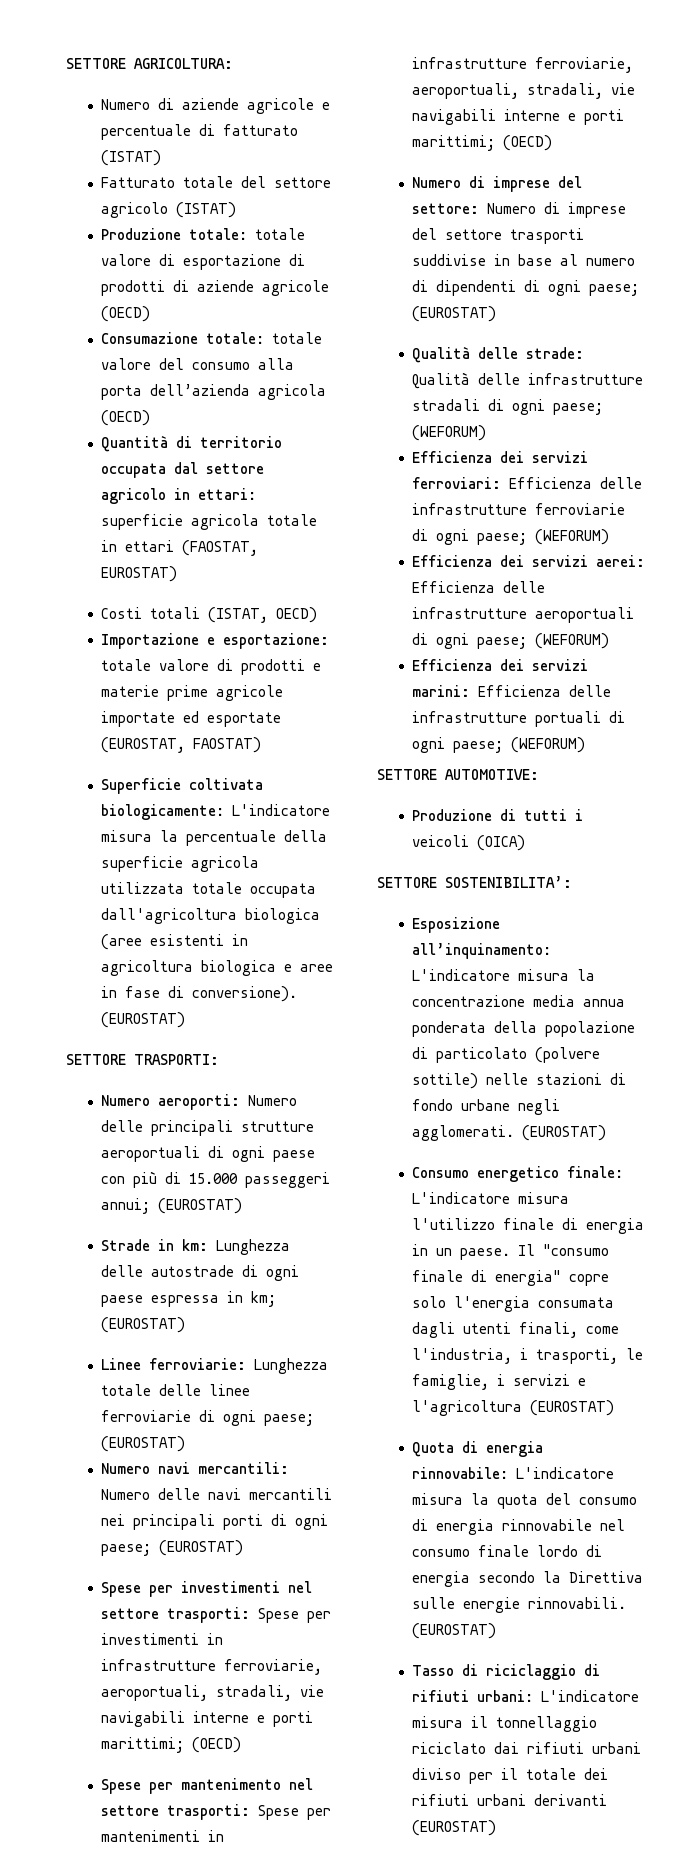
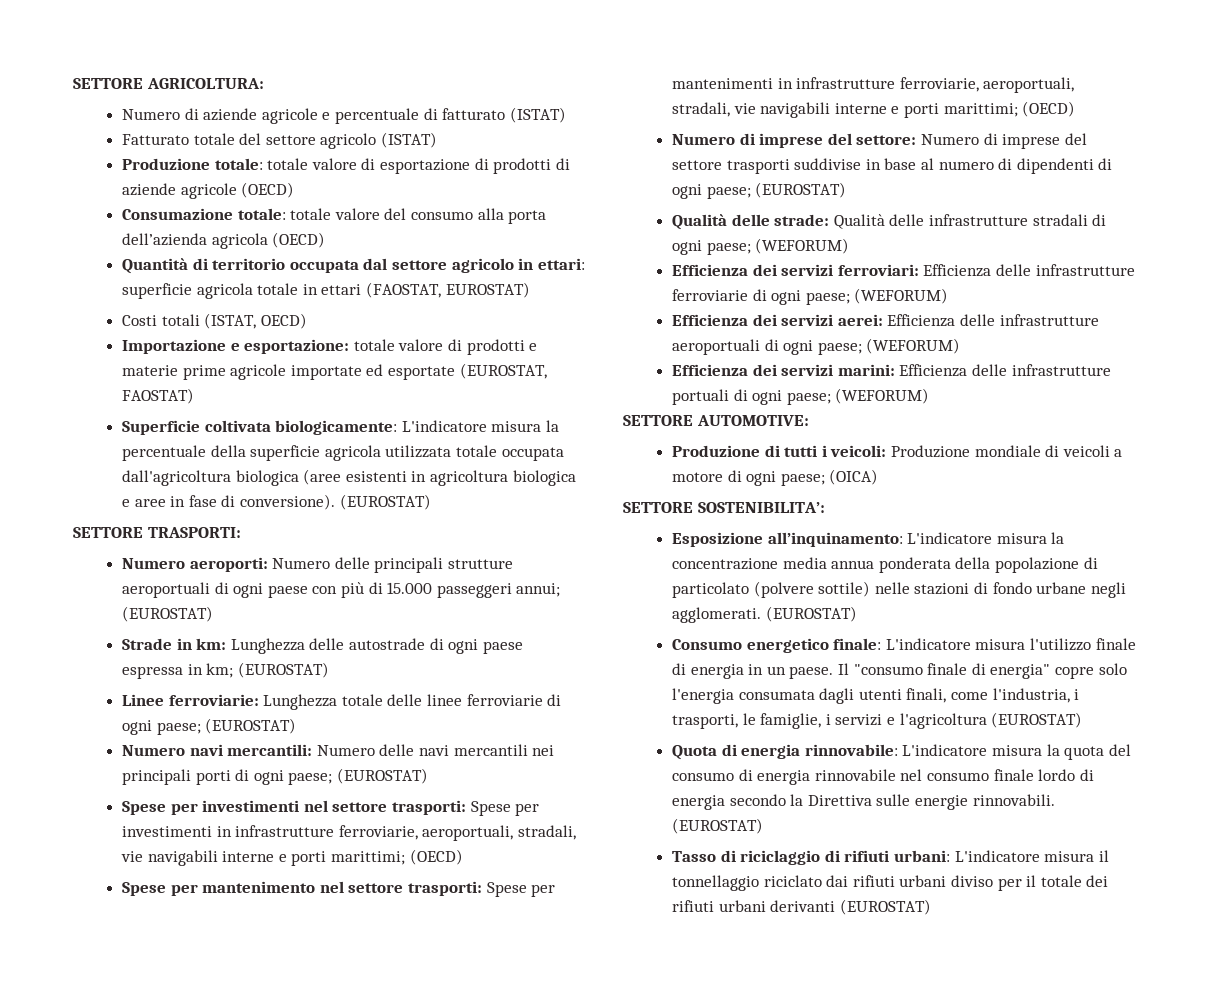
- Produzione di tutti i veicoli (OICA)
+ Produzione di tutti i veicoli: Produzione mondiale di veicoli a motore di ogni paese; (OICA)

